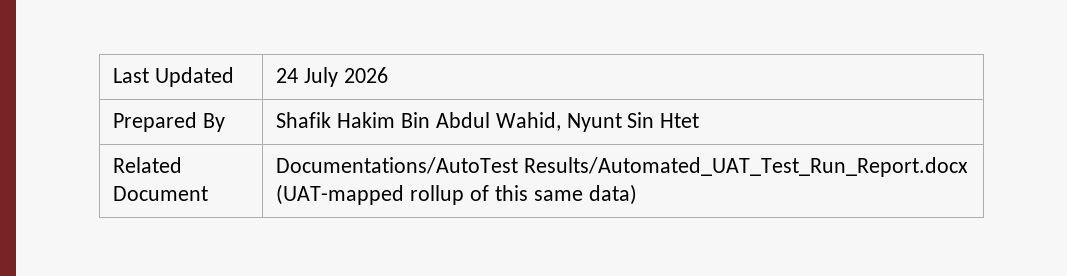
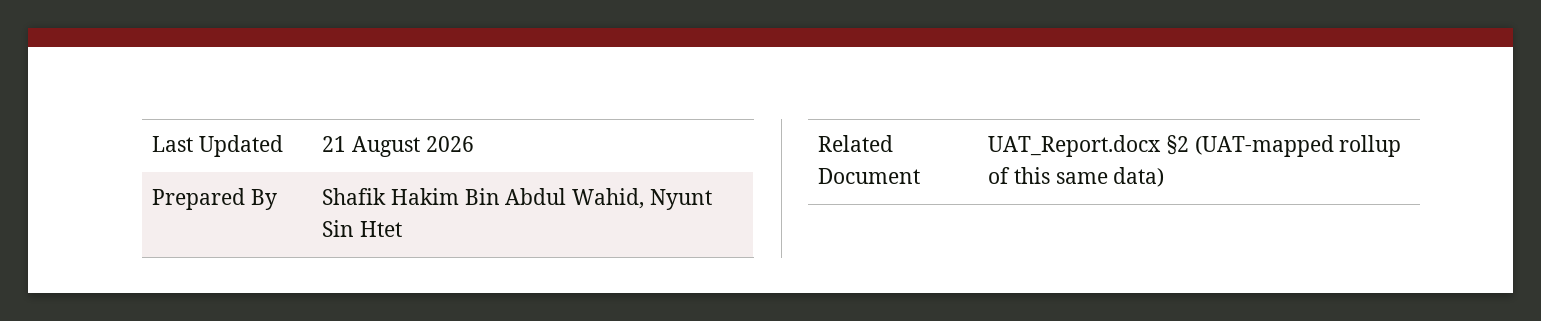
- Last Updated | 24 July 2026
+ Last Updated | 21 August 2026
- Related Document | Documentations/AutoTest Results/Automated_UAT_Test_Run_Report.docx (UAT-mapped rollup of this same data)
+ Related Document | UAT_Report.docx §2 (UAT-mapped rollup of this same data)

